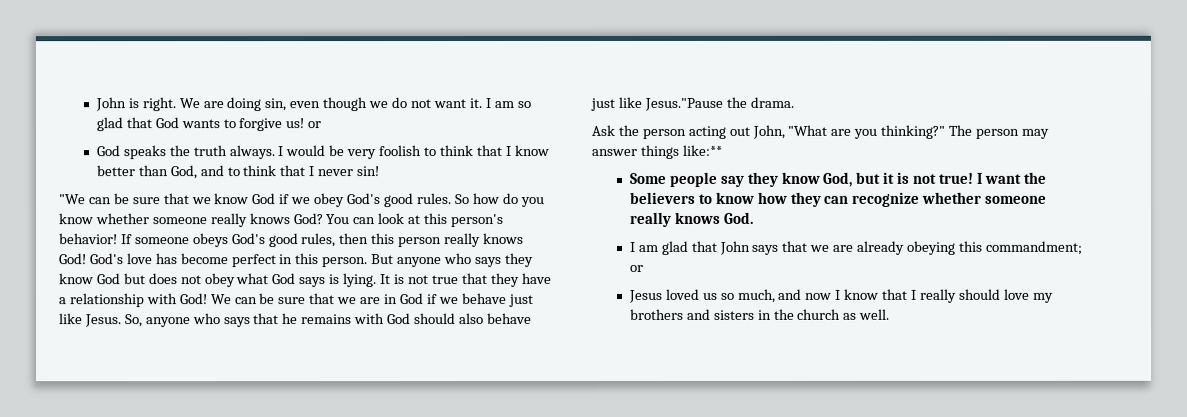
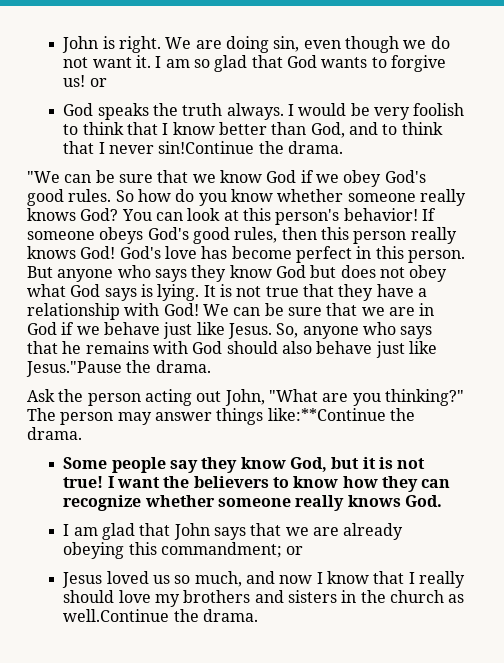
- I would be very foolish to think that I know better than God, and to think that I never sin!
+ I would be very foolish to think that I know better than God, and to think that I never sin!Continue the drama.
- The person may answer things like:**
+ The person may answer things like:**Continue the drama.
- Jesus loved us so much, and now I know that I really should love my brothers and sisters in the church as well.
+ Jesus loved us so much, and now I know that I really should love my brothers and sisters in the church as well.Continue the drama.

